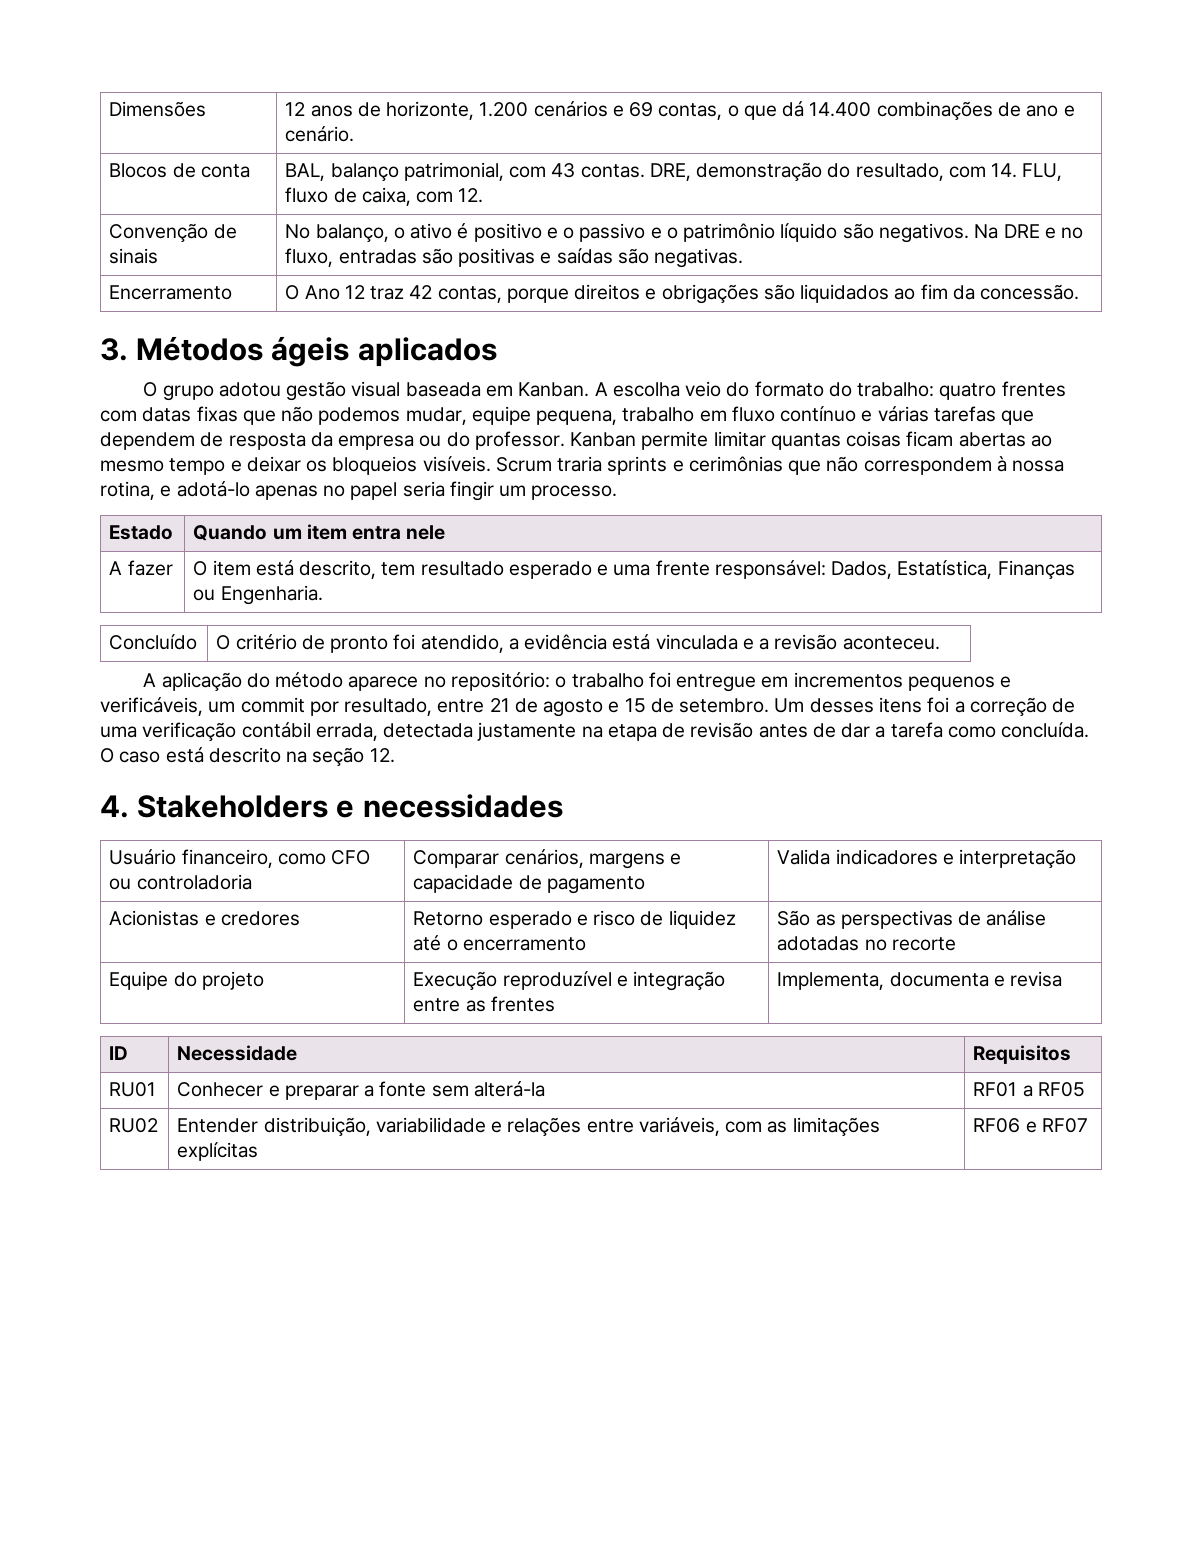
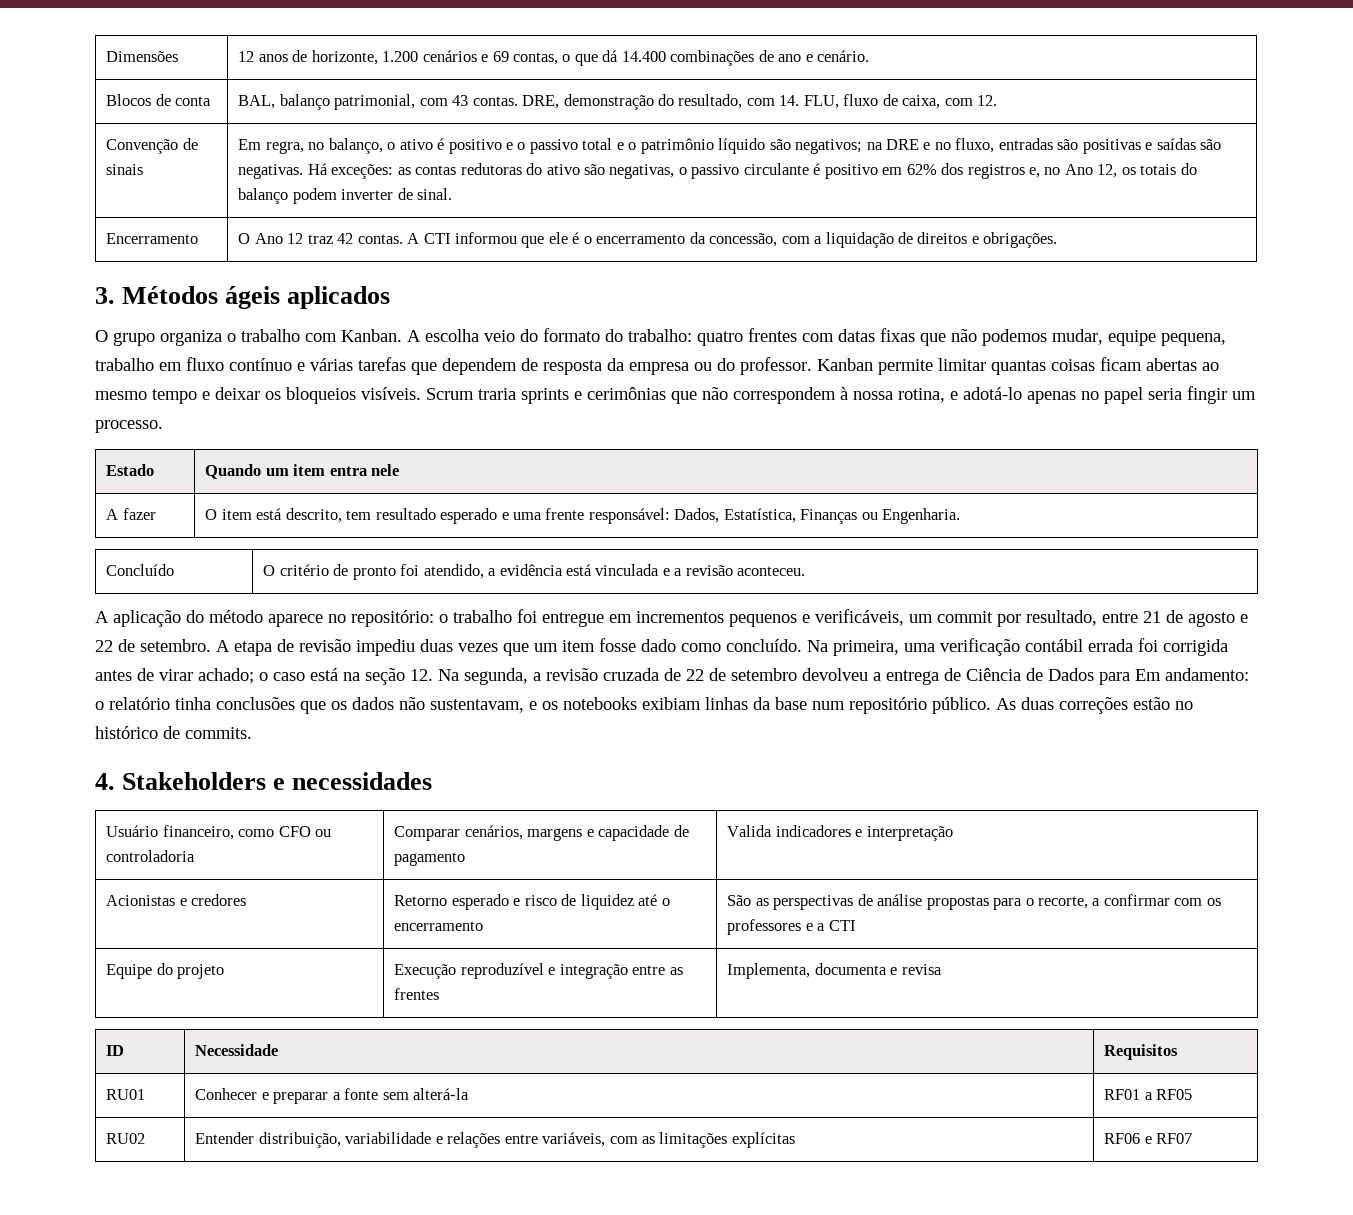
- No balanço, o ativo é positivo e o passivo e o patrimônio líquido são negativos. Na DRE e no fluxo, entradas são positivas e saídas são negativas.
+ Em regra, no balanço, o ativo é positivo e o passivo total e o patrimônio líquido são negativos; na DRE e no fluxo, entradas são positivas e saídas são negativas. Há exceções: as contas redutoras do ativo são negativas, o passivo circulante é positivo em 62% dos registros e, no Ano 12, os totais do balanço podem inverter de sinal.
- Encerramento | O Ano 12 traz 42 contas, porque direitos e obrigações são liquidados ao fim da concessão.
+ Encerramento | O Ano 12 traz 42 contas. A CTI informou que ele é o encerramento da concessão, com a liquidação de direitos e obrigações.
- O grupo adotou gestão visual baseada em Kanban.
+ O grupo organiza o trabalho com Kanban.
- A aplicação do método aparece no repositório: o trabalho foi entregue em incrementos pequenos e verificáveis, um commit por resultado, entre 21 de agosto e 15 de setembro.
+ A aplicação do método aparece no repositório: o trabalho foi entregue em incrementos pequenos e verificáveis, um commit por resultado, entre 21 de agosto e 22 de setembro.
- Um desses itens foi a correção de uma verificação contábil errada, detectada justamente na etapa de revisão antes de dar a tarefa como concluída. O caso está descrito na seção 12.
+ A etapa de revisão impediu duas vezes que um item fosse dado como concluído. Na primeira, uma verificação contábil errada foi corrigida antes de virar achado; o caso está na seção 12. Na segunda, a revisão cruzada de 22 de setembro devolveu a entrega de Ciência de Dados para Em andamento: o relatório tinha conclusões que os dados não sustentavam, e os notebooks exibiam linhas da base num repositório público. As duas correções estão no histórico de commits.
- Acionistas e credores | Retorno esperado e risco de liquidez até o encerramento | São as perspectivas de análise adotadas no recorte
+ Acionistas e credores | Retorno esperado e risco de liquidez até o encerramento | São as perspectivas de análise propostas para o recorte, a confirmar com os professores e a CTI

